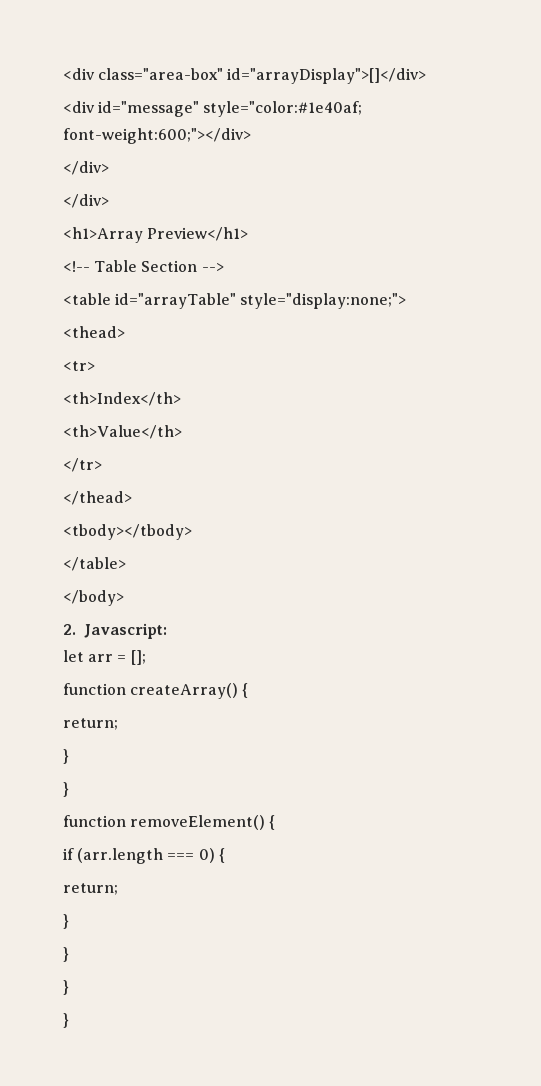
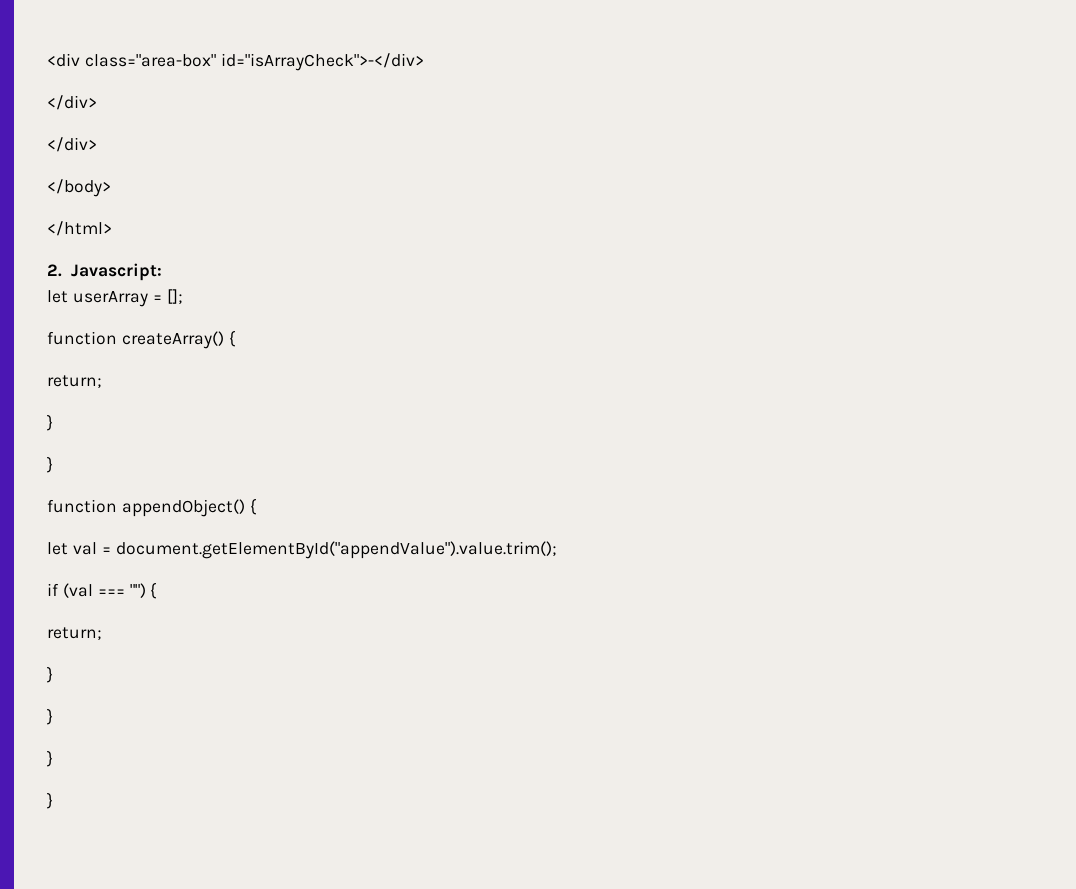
- <div class="area-box" id="arrayDisplay">[]</div>
- <div id="message" style="color:#1e40af; font-weight:600;"></div>
+ <div class="area-box" id="isArrayCheck">-</div>
  </div>
  </div>
- <h1>Array Preview</h1>
- <!-- Table Section -->
- <table id="arrayTable" style="display:none;">
- <thead>
- <tr>
- <th>Index</th>
- <th>Value</th>
- </tr>
- </thead>
- <tbody></tbody>
- </table>
  </body>
+ </html>
- let arr = [];
+ let userArray = [];
- function removeElement() {
- if (arr.length === 0) {
+ function appendObject() {
+ let val = document.getElementById("appendValue").value.trim();
+ if (val === "") {

